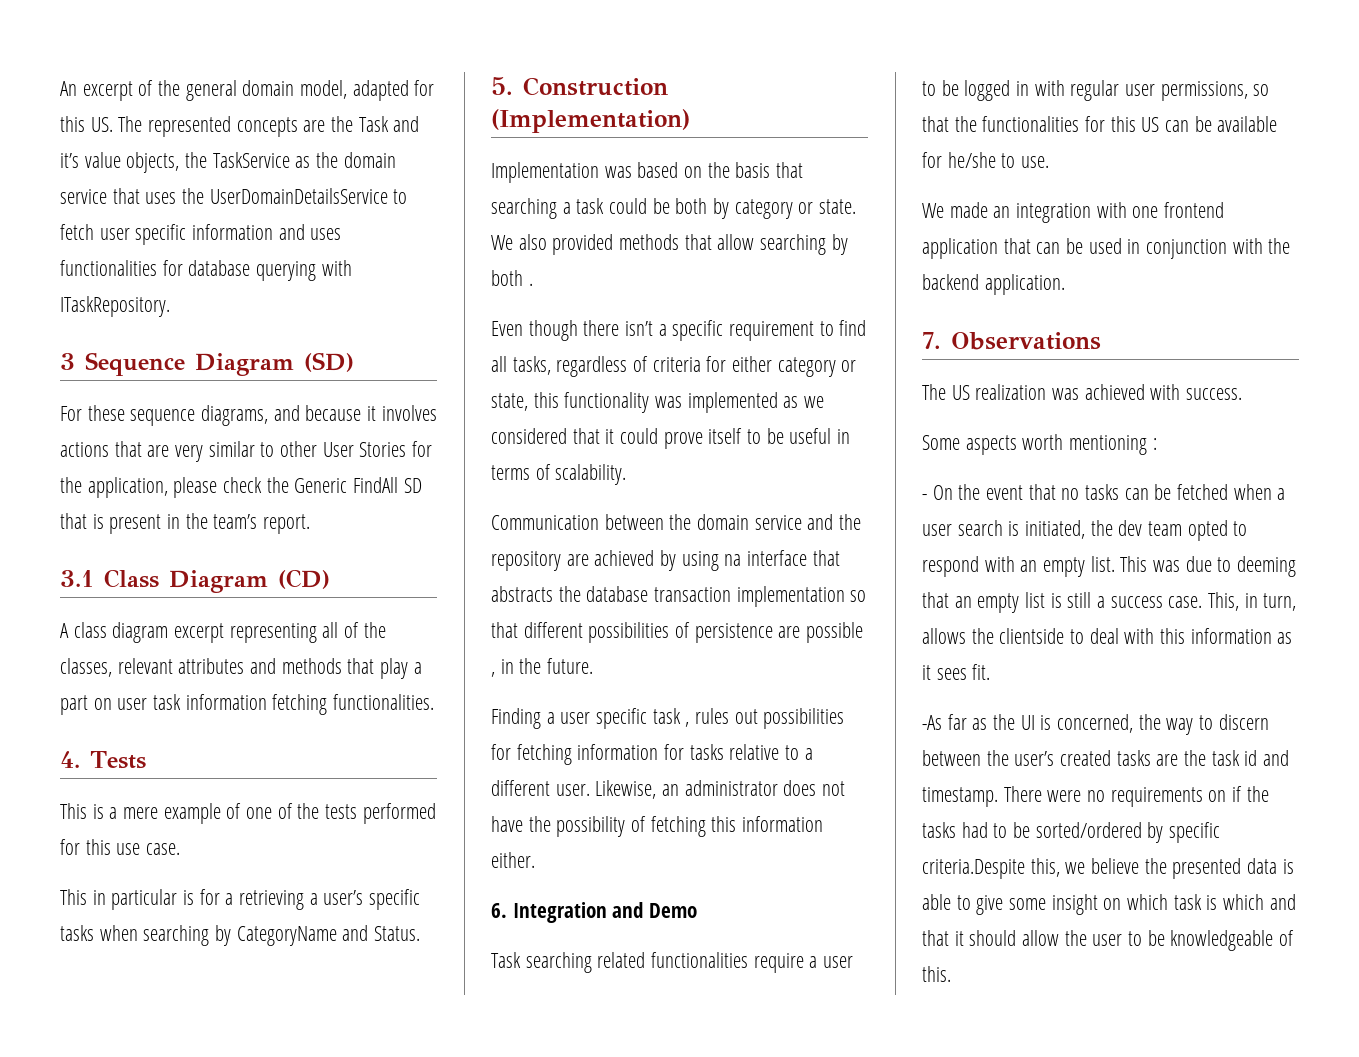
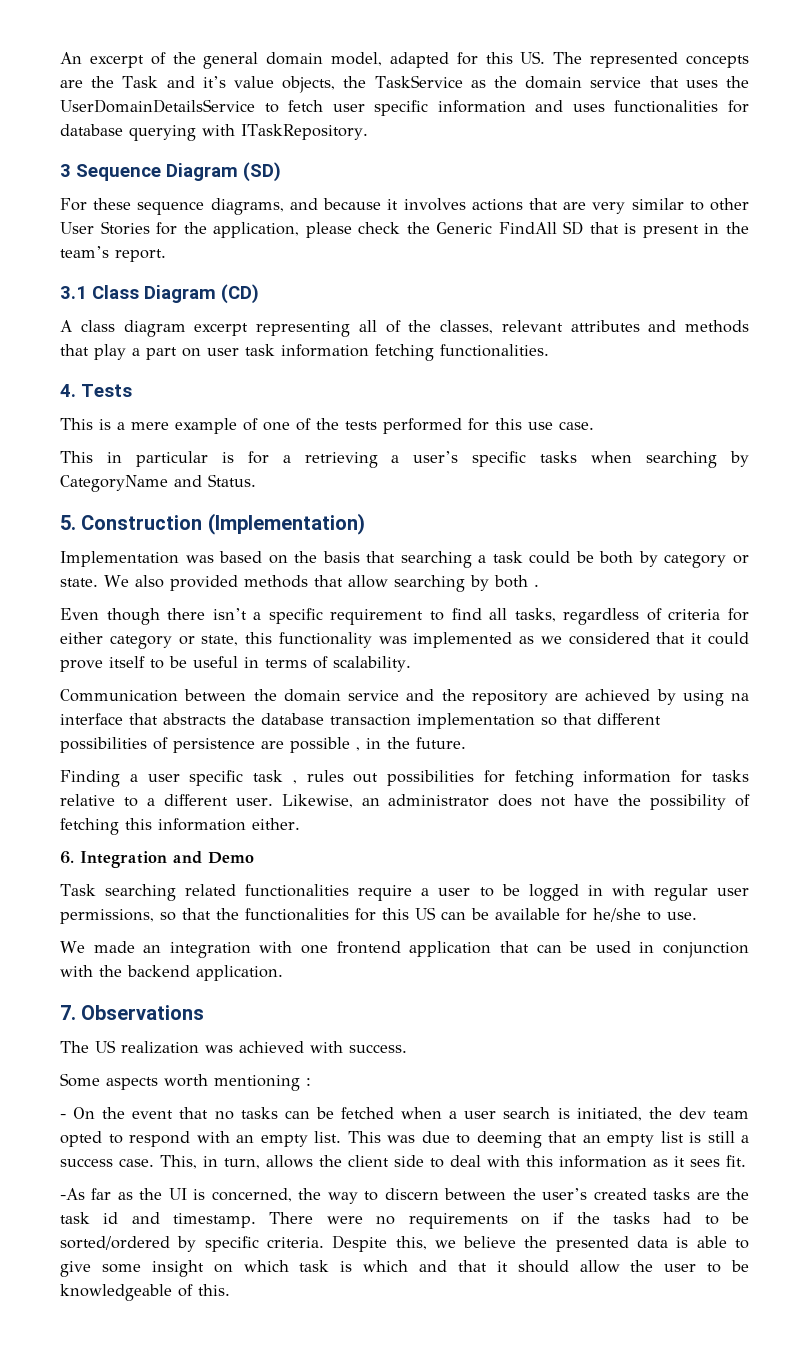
- This, in turn, allows the clientside to deal with this information as it sees fit.
+ This, in turn, allows the client side to deal with this information as it sees fit.
- There were no requirements on if the tasks had to be sorted/ordered by specific criteria.Despite this, we believe the presented data is able to give some insight on which task is which and that it should allow the user to be knowledgeable of this.
+ There were no requirements on if the tasks had to be sorted/ordered by specific criteria. Despite this, we believe the presented data is able to give some insight on which task is which and that it should allow the user to be knowledgeable of this.

